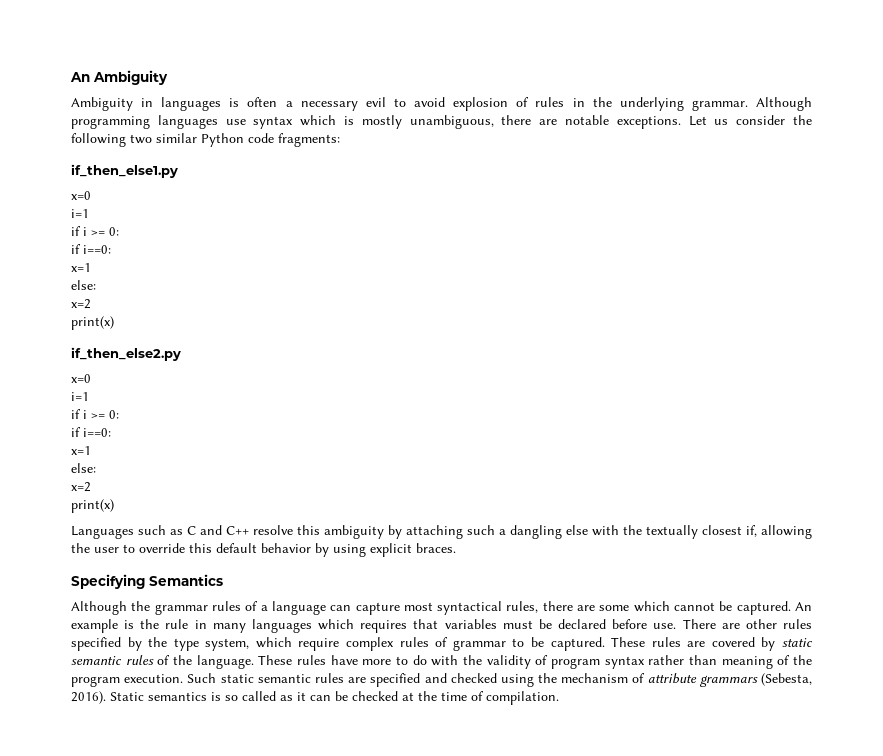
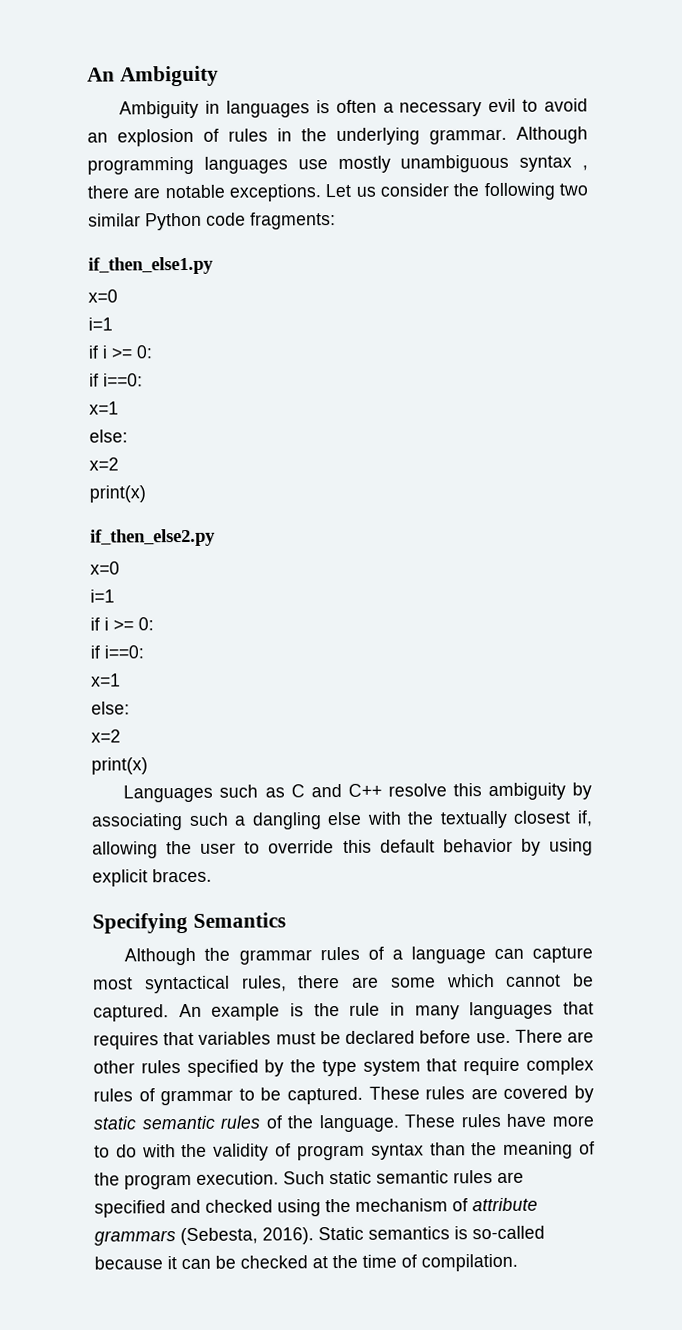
- Ambiguity in languages is often a necessary evil to avoid explosion of rules in the underlying grammar.
+ Ambiguity in languages is often a necessary evil to avoid an explosion of rules in the underlying grammar.
- Although programming languages use syntax which is mostly unambiguous, there are notable exceptions.
+ Although programming languages use mostly unambiguous syntax , there are notable exceptions.
- Languages such as C and C++ resolve this ambiguity by attaching such a dangling else with the textually closest if, allowing the user to override this default behavior by using explicit braces.
+ Languages such as C and C++ resolve this ambiguity by associating such a dangling else with the textually closest if, allowing the user to override this default behavior by using explicit braces.
- An example is the rule in many languages which requires that variables must be declared before use.
+ An example is the rule in many languages that requires that variables must be declared before use.
- There are other rules specified by the type system, which require complex rules of grammar to be captured.
+ There are other rules specified by the type system that require complex rules of grammar to be captured.
- These rules have more to do with the validity of program syntax rather than meaning of the program execution.
+ These rules have more to do with the validity of program syntax than the meaning of the program execution.
- Static semantics is so called as it can be checked at the time of compilation.
+ Static semantics is so-called because it can be checked at the time of compilation.

